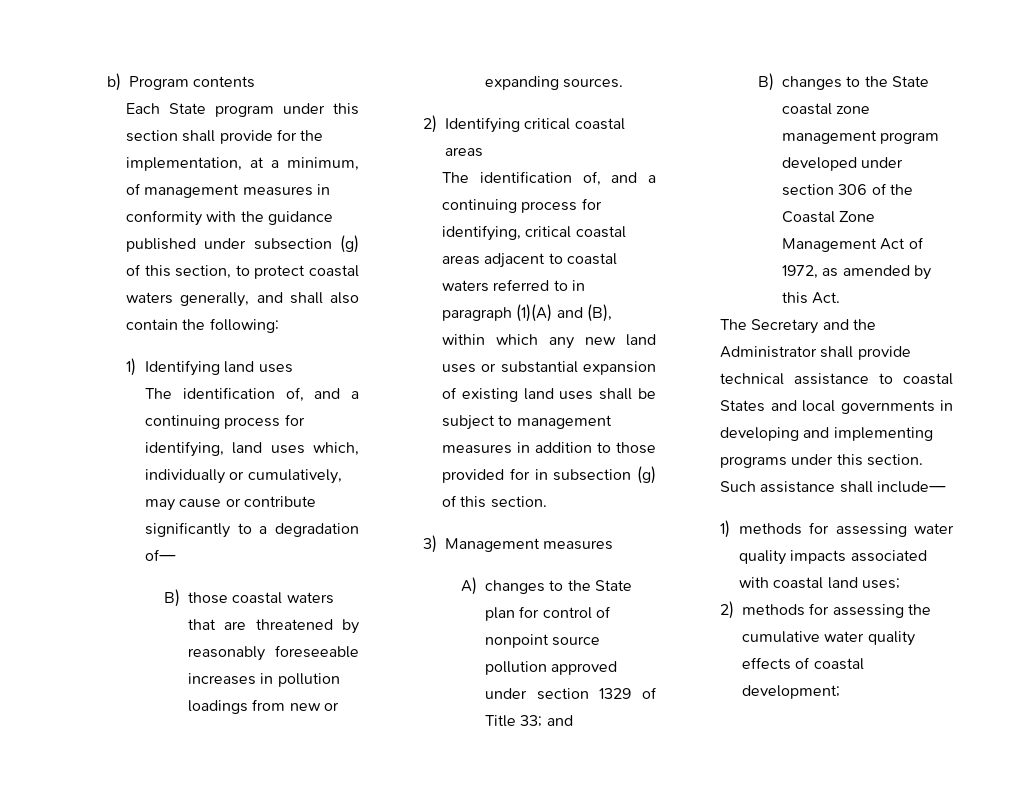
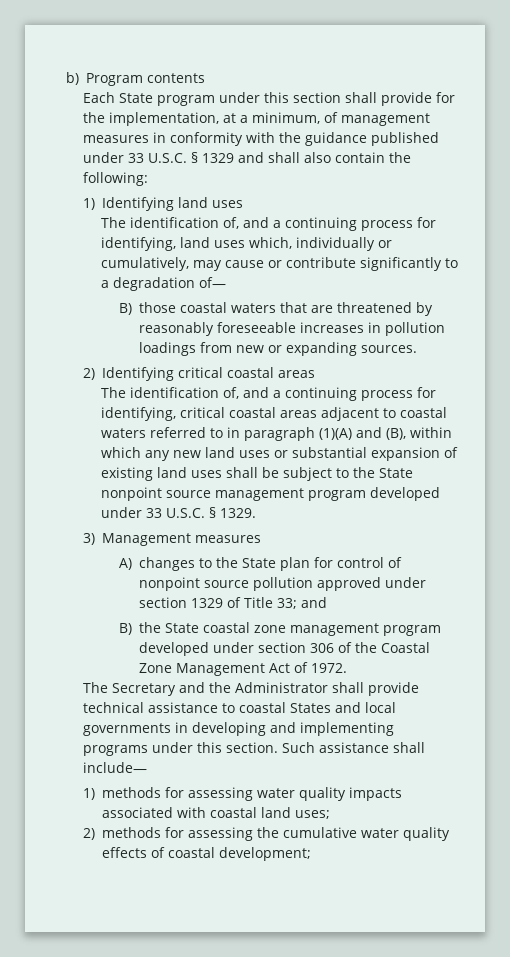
- Each State program under this section shall provide for the implementation, at a minimum, of management measures in conformity with the guidance published under subsection (g) of this section, to protect coastal waters generally, and shall also contain the following:
+ Each State program under this section shall provide for the implementation, at a minimum, of management measures in conformity with the guidance published under 33 U.S.C. § 1329 and shall also contain the following:
- The identification of, and a continuing process for identifying, critical coastal areas adjacent to coastal waters referred to in paragraph (1)(A) and (B), within which any new land uses or substantial expansion of existing land uses shall be subject to management measures in addition to those provided for in subsection (g) of this section.
+ The identification of, and a continuing process for identifying, critical coastal areas adjacent to coastal waters referred to in paragraph (1)(A) and (B), within which any new land uses or substantial expansion of existing land uses shall be subject to the State nonpoint source management program developed under 33 U.S.C. § 1329.
- B) changes to the State coastal zone management program developed under section 306 of the Coastal Zone Management Act of 1972, as amended by this Act.
+ B) the State coastal zone management program developed under section 306 of the Coastal Zone Management Act of 1972.

